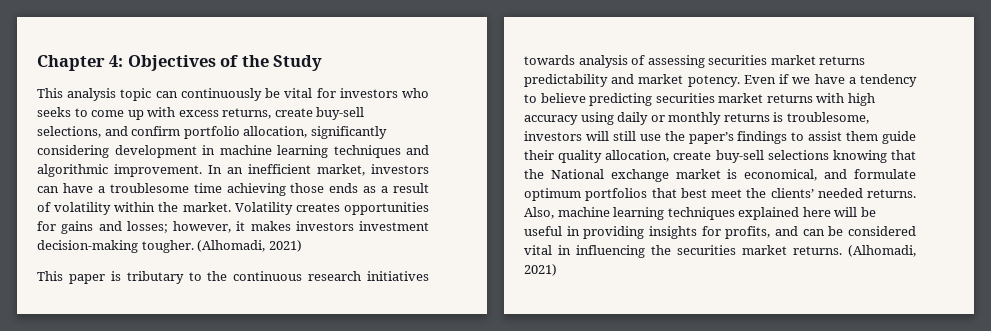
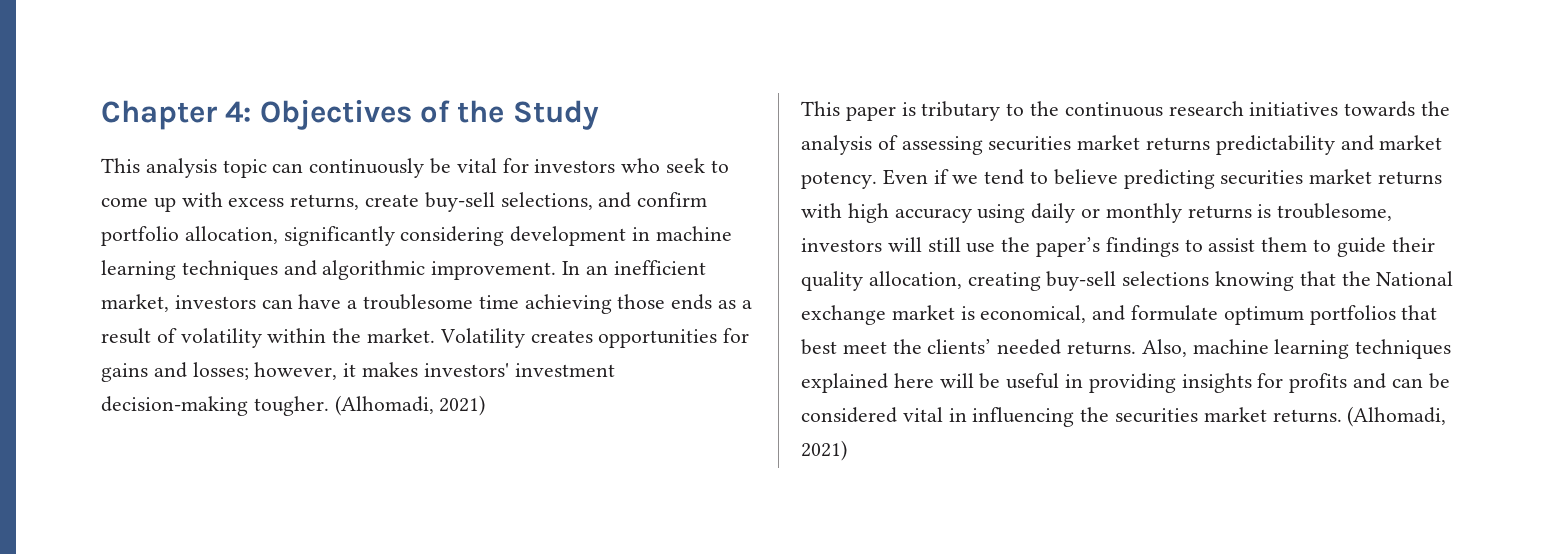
- This analysis topic can continuously be vital for investors who seeks to come up with excess returns, create buy-sell selections, and confirm portfolio allocation, significantly considering development in machine learning techniques and algorithmic improvement.
+ This analysis topic can continuously be vital for investors who seek to come up with excess returns, create buy-sell selections, and confirm portfolio allocation, significantly considering development in machine learning techniques and algorithmic improvement.
- Volatility creates opportunities for gains and losses; however, it makes investors investment decision-making tougher.
+ Volatility creates opportunities for gains and losses; however, it makes investors' investment decision-making tougher.
- This paper is tributary to the continuous research initiatives towards analysis of assessing securities market returns predictability and market potency.
+ This paper is tributary to the continuous research initiatives towards the analysis of assessing securities market returns predictability and market potency.
- Even if we have a tendency to believe predicting securities market returns with high accuracy using daily or monthly returns is troublesome, investors will still use the paper’s findings to assist them guide their quality allocation, create buy-sell selections knowing that the National exchange market is economical, and formulate optimum portfolios that best meet the clients’ needed returns.
+ Even if we tend to believe predicting securities market returns with high accuracy using daily or monthly returns is troublesome, investors will still use the paper’s findings to assist them to guide their quality allocation, creating buy-sell selections knowing that the National exchange market is economical, and formulate optimum portfolios that best meet the clients’ needed returns.
- Also, machine learning techniques explained here will be useful in providing insights for profits, and can be considered vital in influencing the securities market returns.
+ Also, machine learning techniques explained here will be useful in providing insights for profits and can be considered vital in influencing the securities market returns.

